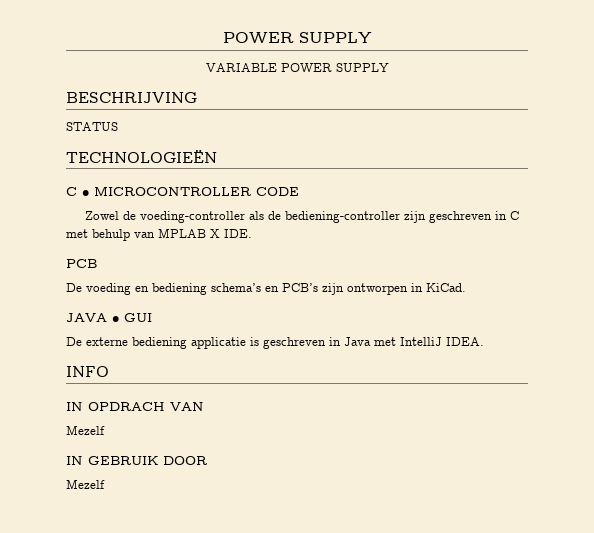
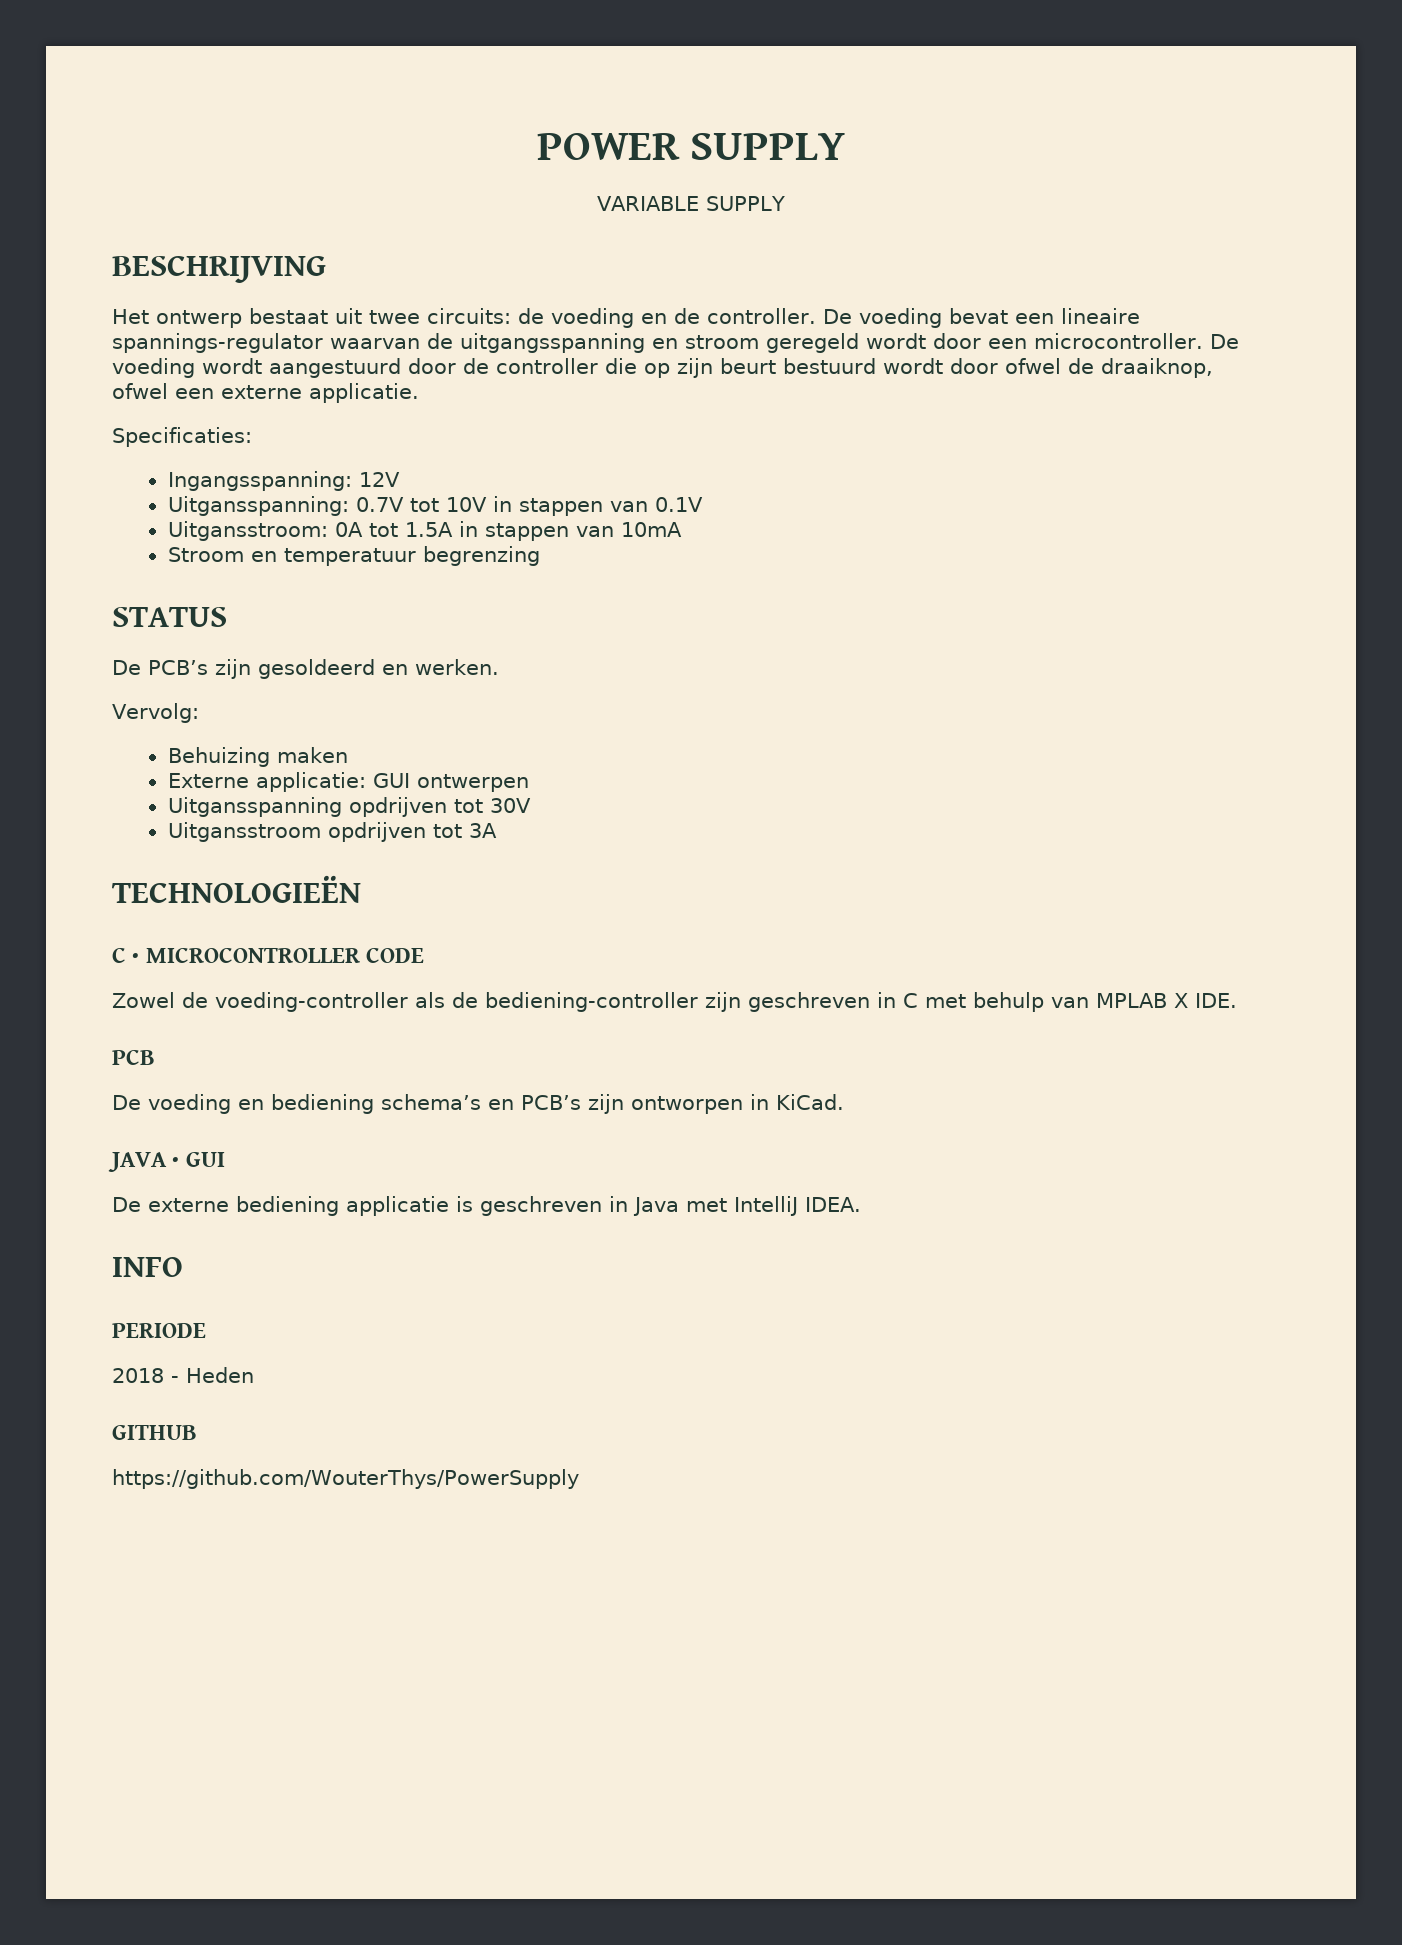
- VARIABLE POWER SUPPLY
+ VARIABLE SUPPLY
+ Het ontwerp bestaat uit twee circuits: de voeding en de controller. De voeding bevat een lineaire spannings-regulator waarvan de uitgangsspanning en stroom geregeld wordt door een microcontroller. De voeding wordt aangestuurd door de controller die op zijn beurt bestuurd wordt door ofwel de draaiknop, ofwel een externe applicatie.
+ Specificaties:
+ Ingangsspanning: 12V
+ Uitgansspanning: 0.7V tot 10V in stappen van 0.1V
+ Uitgansstroom: 0A tot 1.5A in stappen van 10mA
+ Stroom en temperatuur begrenzing
  STATUS
+ De PCB’s zijn gesoldeerd en werken.
+ Vervolg:
+ Behuizing maken
+ Externe applicatie: GUI ontwerpen
+ Uitgansspanning opdrijven tot 30V
+ Uitgansstroom opdrijven tot 3A
- IN OPDRACH VAN
- Mezelf
- IN GEBRUIK DOOR
- Mezelf
+ PERIODE
+ 2018 - Heden
+ GITHUB
+ https://github.com/WouterThys/PowerSupply

